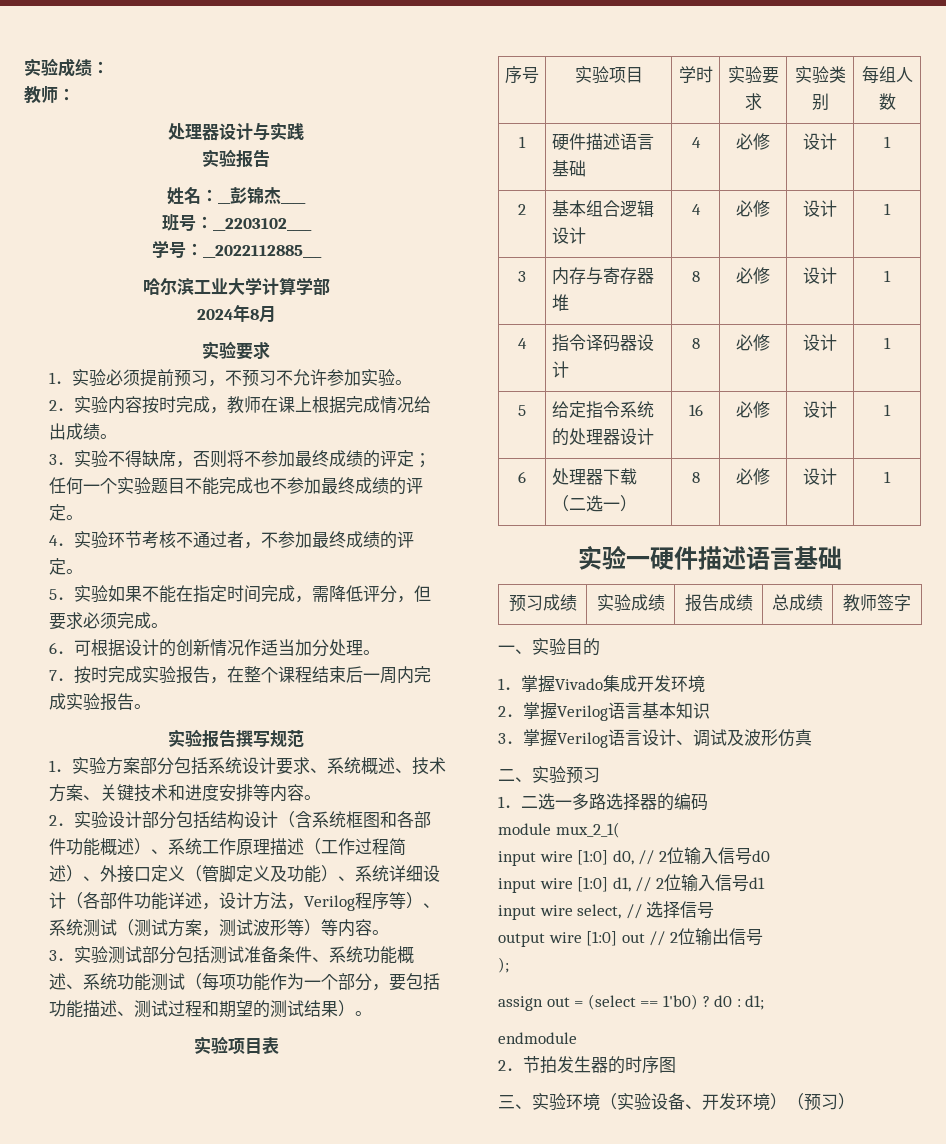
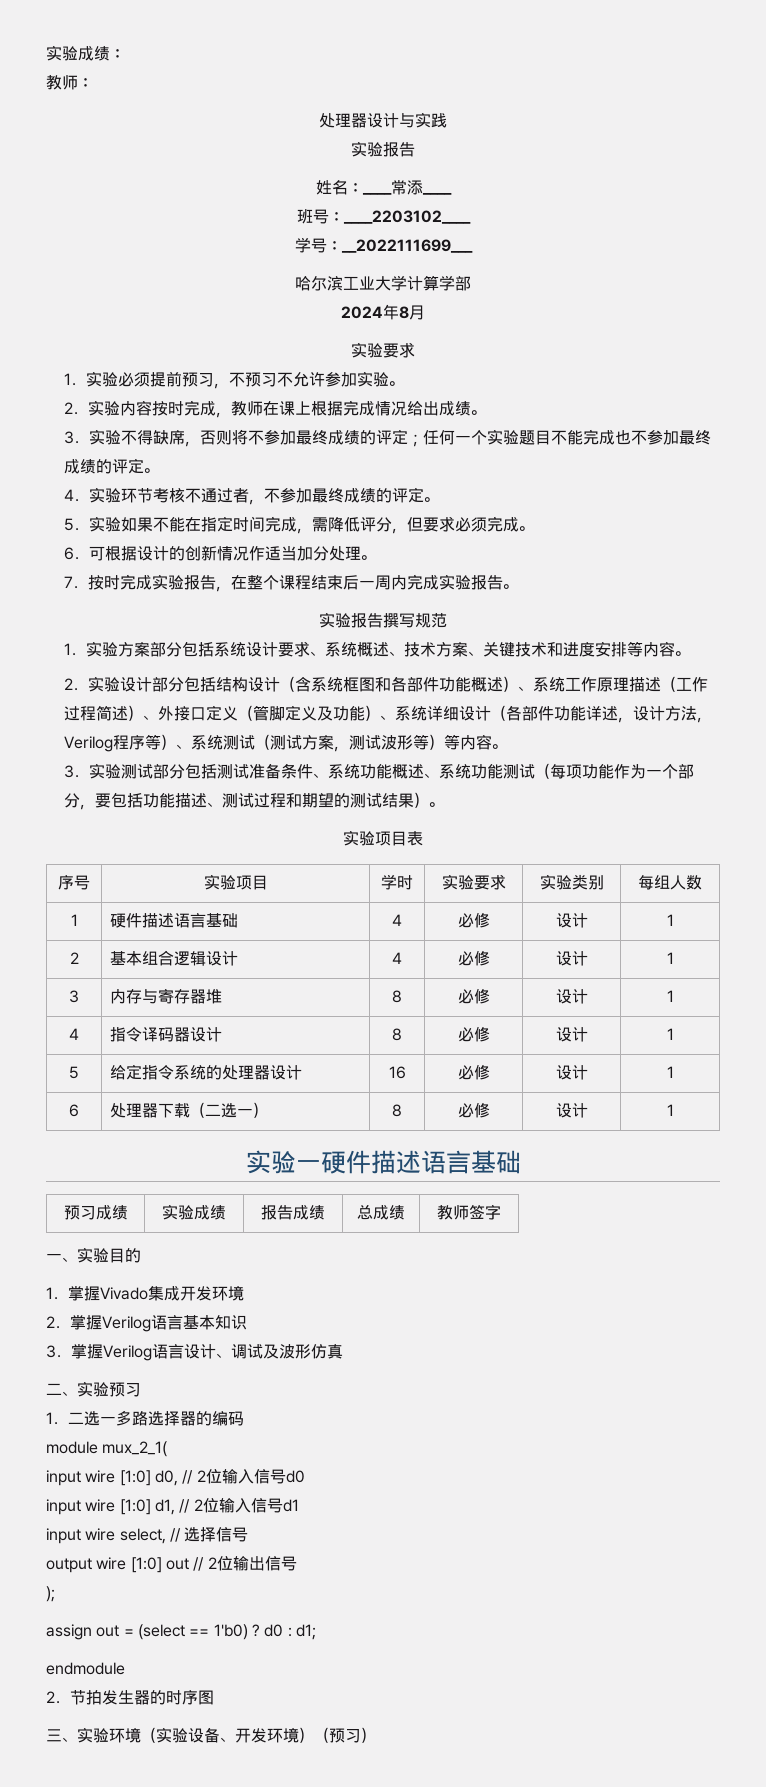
- 姓名：__彭锦杰____
+ 姓名：____常添____
- 班号：__2203102____
+ 班号：____2203102____
- 学号：__2022112885___
+ 学号：__2022111699___

